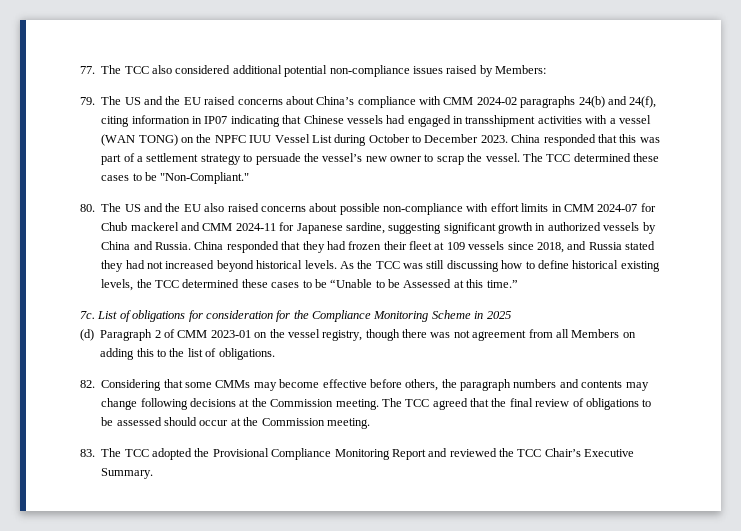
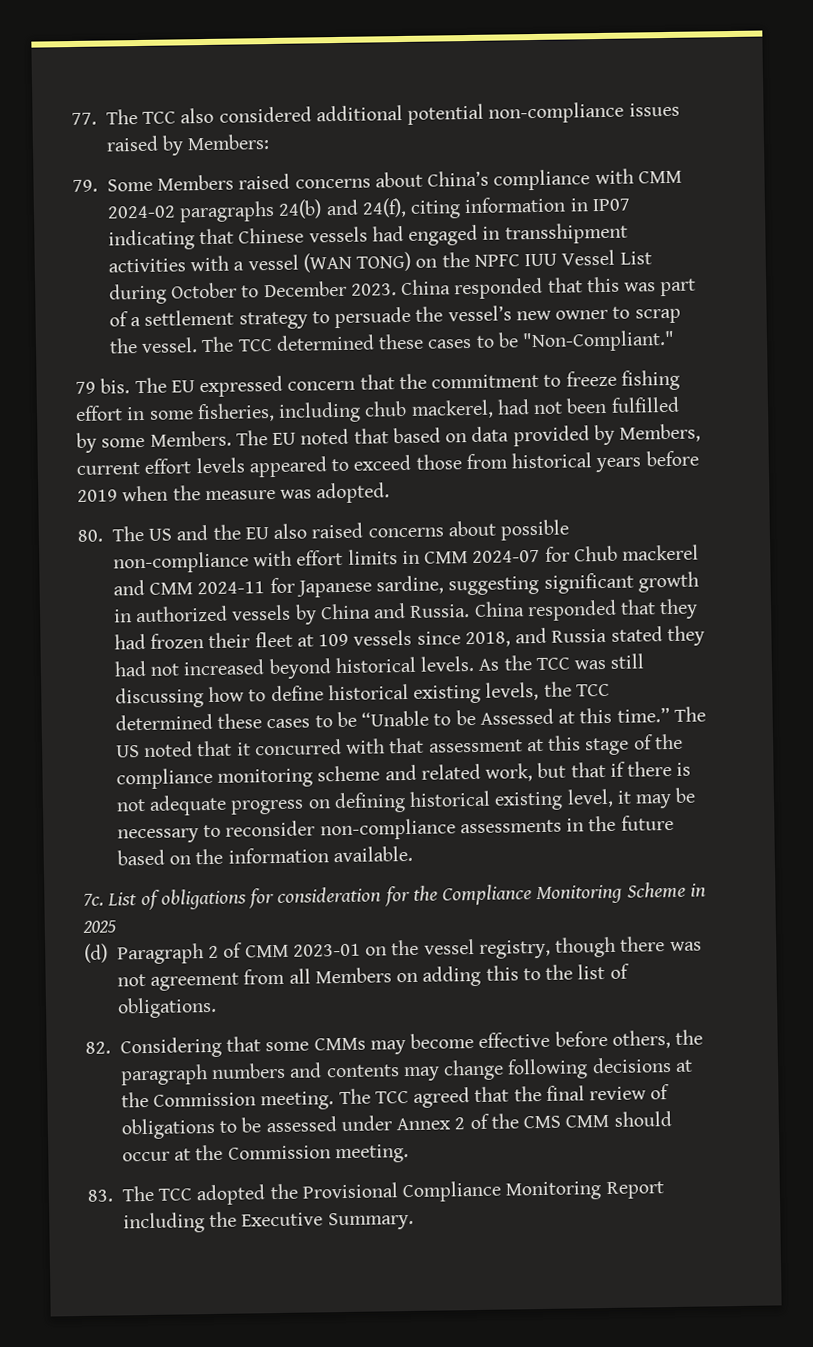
- 79. The US and the EU raised concerns about China’s compliance with CMM 2024-02 paragraphs 24(b) and 24(f), citing information in IP07 indicating that Chinese vessels had engaged in transshipment activities with a vessel (WAN TONG) on the NPFC IUU Vessel List during October to December 2023.
+ 79. Some Members raised concerns about China’s compliance with CMM 2024-02 paragraphs 24(b) and 24(f), citing information in IP07 indicating that Chinese vessels had engaged in transshipment activities with a vessel (WAN TONG) on the NPFC IUU Vessel List during October to December 2023.
+ 79 bis. The EU expressed concern that the commitment to freeze fishing effort in some fisheries, including chub mackerel, had not been fulfilled by some Members. The EU noted that based on data provided by Members, current effort levels appeared to exceed those from historical years before 2019 when the measure was adopted.
+ The US noted that it concurred with that assessment at this stage of the compliance monitoring scheme and related work, but that if there is not adequate progress on defining historical existing level, it may be necessary to reconsider non-compliance assessments in the future based on the information available.
- The TCC agreed that the final review of obligations to be assessed should occur at the Commission meeting.
+ The TCC agreed that the final review of obligations to be assessed under Annex 2 of the CMS CMM should occur at the Commission meeting.
- 83. The TCC adopted the Provisional Compliance Monitoring Report and reviewed the TCC Chair’s Executive Summary.
+ 83. The TCC adopted the Provisional Compliance Monitoring Report including the Executive Summary.

